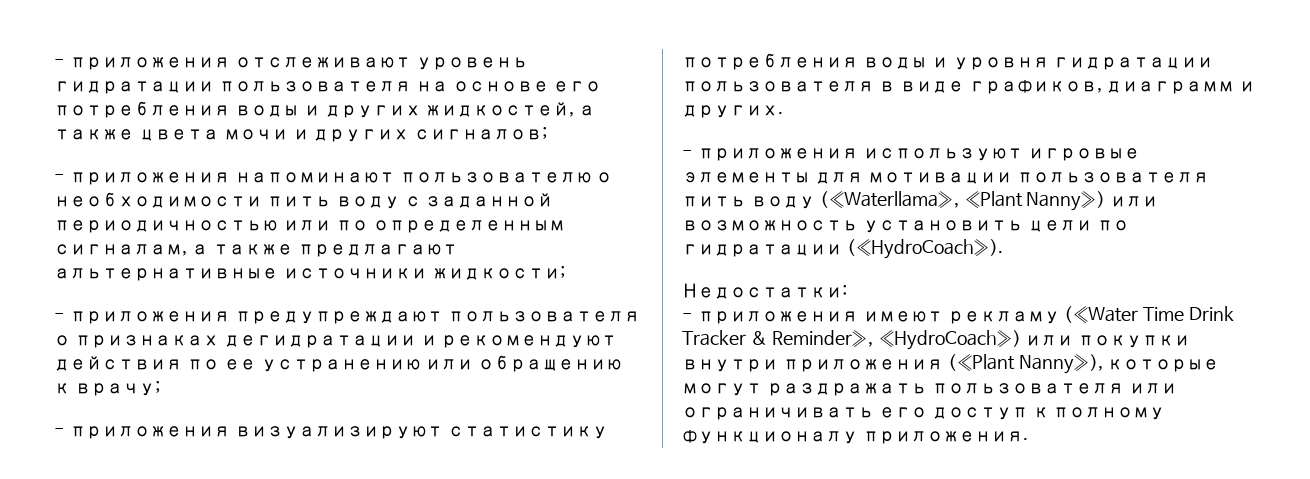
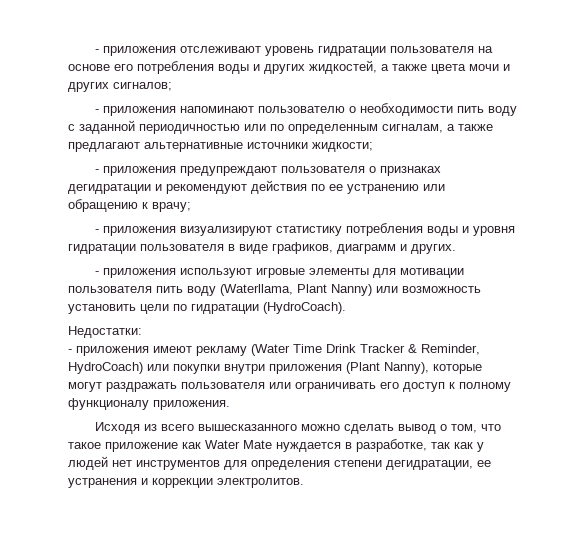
- - приложения используют игровые элементы для мотивации пользователя пить воду («Waterllama», «Plant Nanny») или возможность установить цели по гидратации («HydroCoach»).
+ - приложения используют игровые элементы для мотивации пользователя пить воду (Waterllama, Plant Nanny) или возможность установить цели по гидратации (HydroCoach).
- - приложения имеют рекламу («Water Time Drink Tracker & Reminder», «HydroCoach») или покупки внутри приложения («Plant Nanny»), которые могут раздражать пользователя или ограничивать его доступ к полному функционалу приложения.
+ - приложения имеют рекламу (Water Time Drink Tracker & Reminder, HydroCoach) или покупки внутри приложения (Plant Nanny), которые могут раздражать пользователя или ограничивать его доступ к полному функционалу приложения.
+ Исходя из всего вышесказанного можно сделать вывод о том, что такое приложение как Water Mate нуждается в разработке, так как у людей нет инструментов для определения степени дегидратации, ее устранения и коррекции электролитов.

